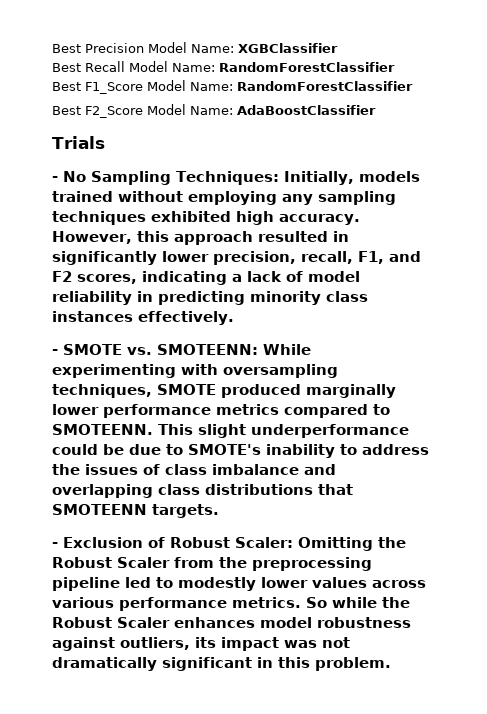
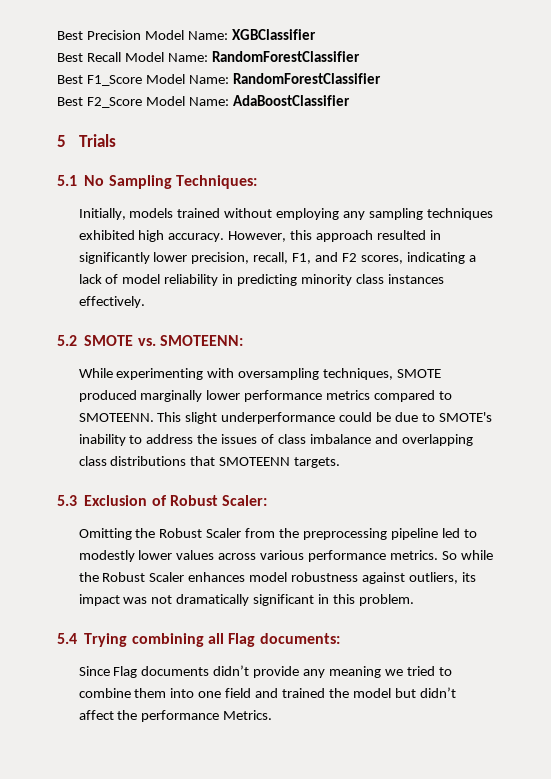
- Trials
+ 5 Trials
- - No Sampling Techniques: Initially, models trained without employing any sampling techniques exhibited high accuracy.
+ 5.1 No Sampling Techniques:
+ Initially, models trained without employing any sampling techniques exhibited high accuracy.
- - SMOTE vs. SMOTEENN: While experimenting with oversampling techniques, SMOTE produced marginally lower performance metrics compared to SMOTEENN.
+ 5.2 SMOTE vs. SMOTEENN:
+ While experimenting with oversampling techniques, SMOTE produced marginally lower performance metrics compared to SMOTEENN.
- - Exclusion of Robust Scaler: Omitting the Robust Scaler from the preprocessing pipeline led to modestly lower values across various performance metrics.
+ 5.3 Exclusion of Robust Scaler:
+ Omitting the Robust Scaler from the preprocessing pipeline led to modestly lower values across various performance metrics.
+ 5.4 Trying combining all Flag documents:
+ Since Flag documents didn’t provide any meaning we tried to combine them into one field and trained the model but didn’t affect the performance Metrics.

